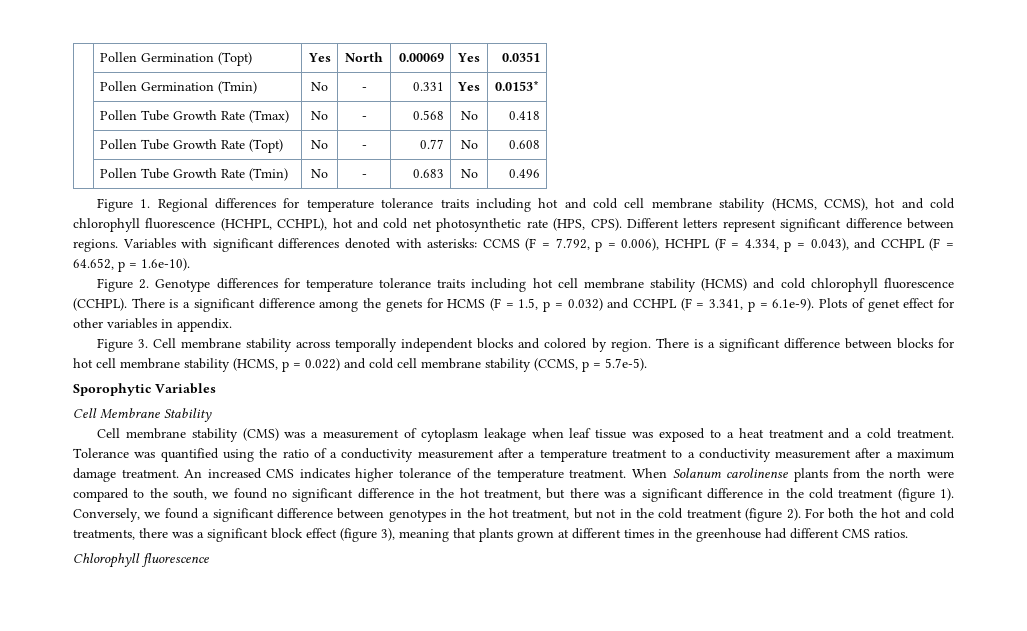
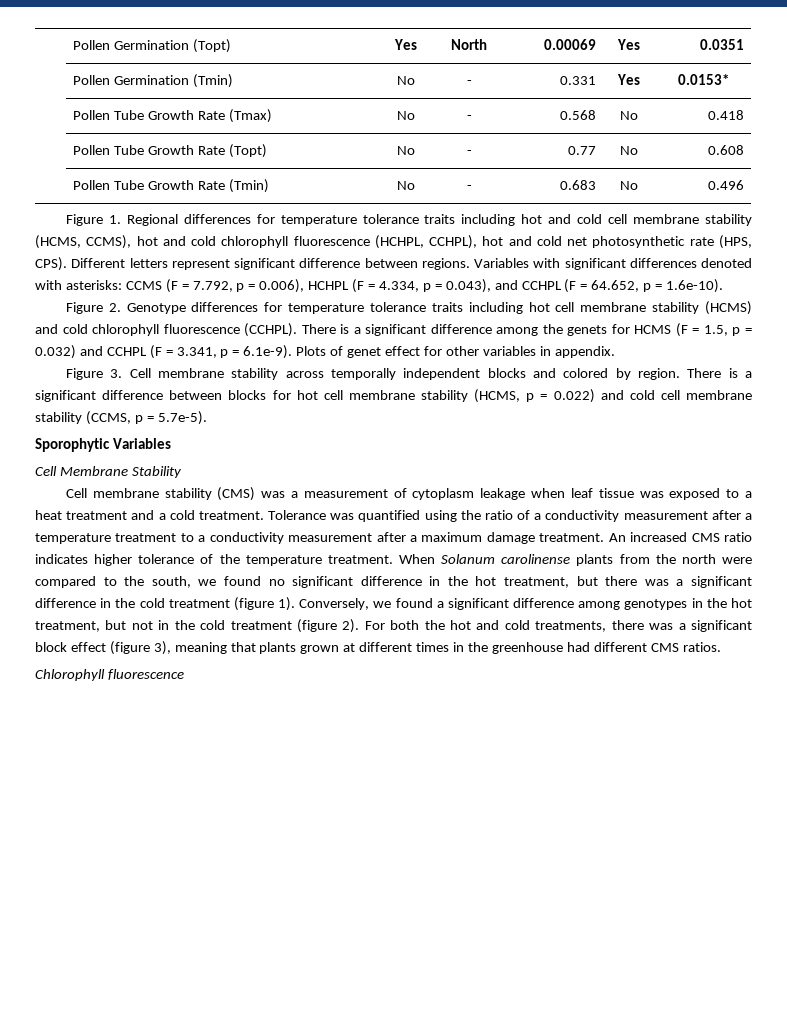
- An increased CMS indicates higher tolerance of the temperature treatment.
+ An increased CMS ratio indicates higher tolerance of the temperature treatment.
- Conversely, we found a significant difference between genotypes in the hot treatment, but not in the cold treatment (figure 2).
+ Conversely, we found a significant difference among genotypes in the hot treatment, but not in the cold treatment (figure 2).

